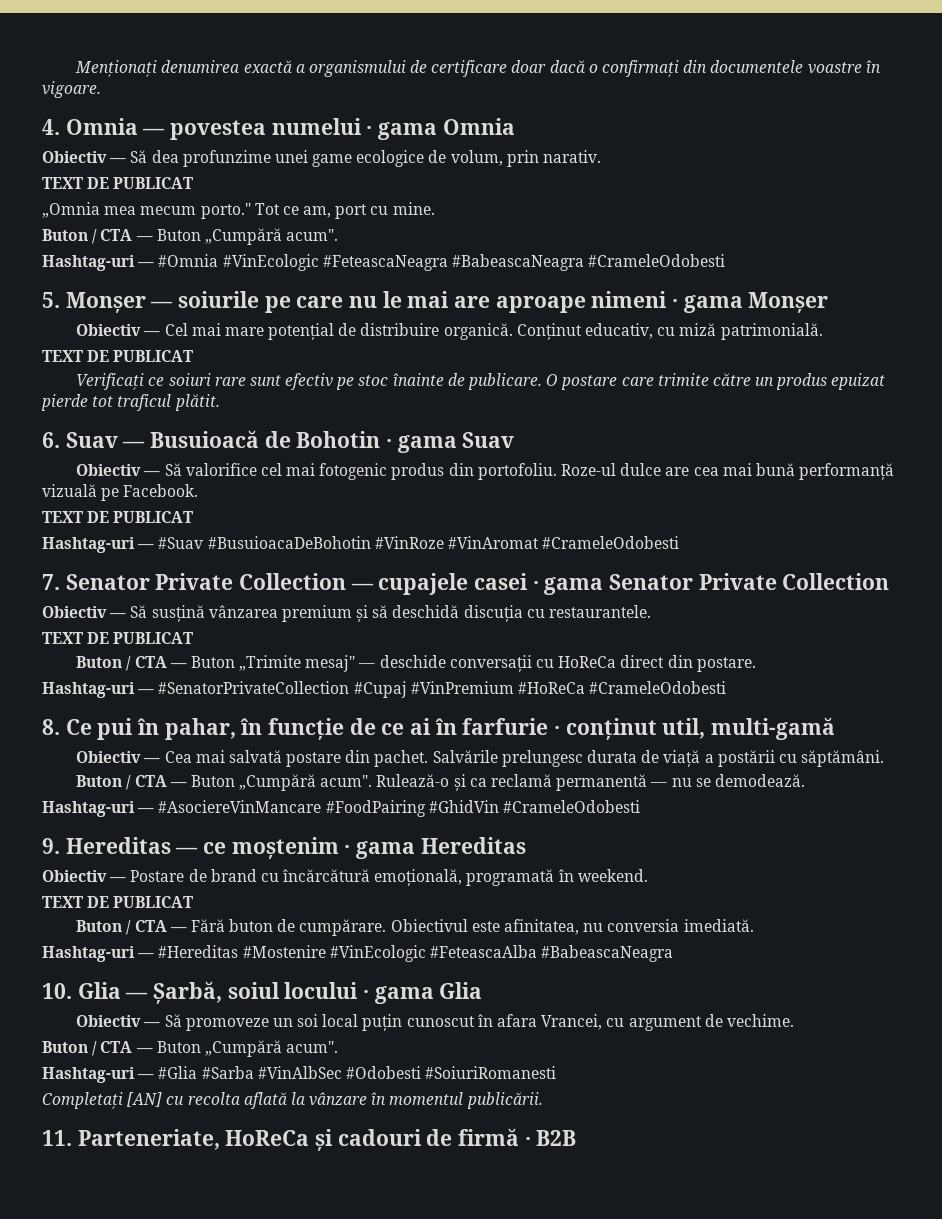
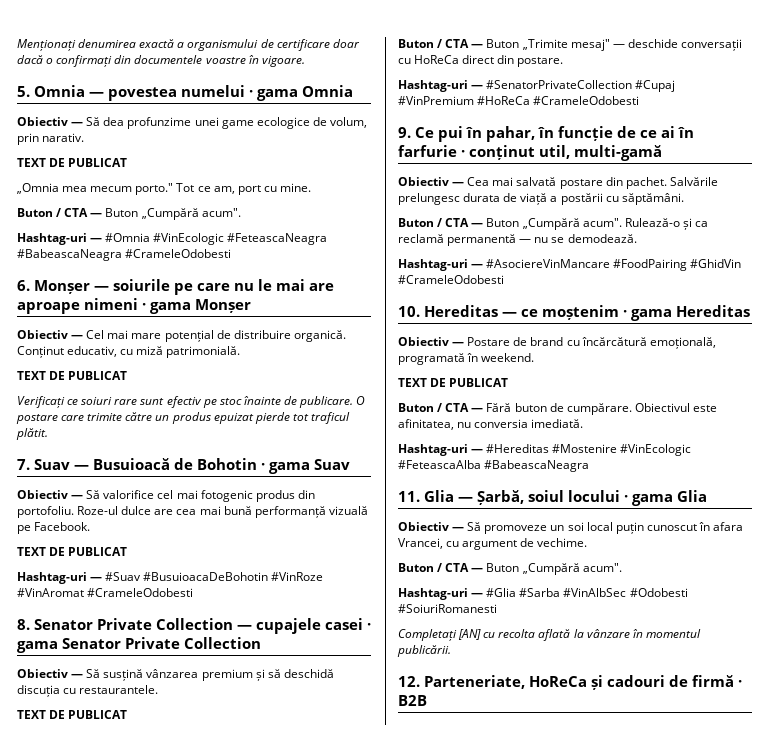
- 4. Omnia — povestea numelui · gama Omnia
+ 5. Omnia — povestea numelui · gama Omnia
- 5. Monșer — soiurile pe care nu le mai are aproape nimeni · gama Monșer
+ 6. Monșer — soiurile pe care nu le mai are aproape nimeni · gama Monșer
- 6. Suav — Busuioacă de Bohotin · gama Suav
+ 7. Suav — Busuioacă de Bohotin · gama Suav
- 7. Senator Private Collection — cupajele casei · gama Senator Private Collection
+ 8. Senator Private Collection — cupajele casei · gama Senator Private Collection
- 8. Ce pui în pahar, în funcție de ce ai în farfurie · conținut util, multi-gamă
+ 9. Ce pui în pahar, în funcție de ce ai în farfurie · conținut util, multi-gamă
- 9. Hereditas — ce moștenim · gama Hereditas
+ 10. Hereditas — ce moștenim · gama Hereditas
- 10. Glia — Șarbă, soiul locului · gama Glia
+ 11. Glia — Șarbă, soiul locului · gama Glia
- 11. Parteneriate, HoReCa și cadouri de firmă · B2B
+ 12. Parteneriate, HoReCa și cadouri de firmă · B2B

